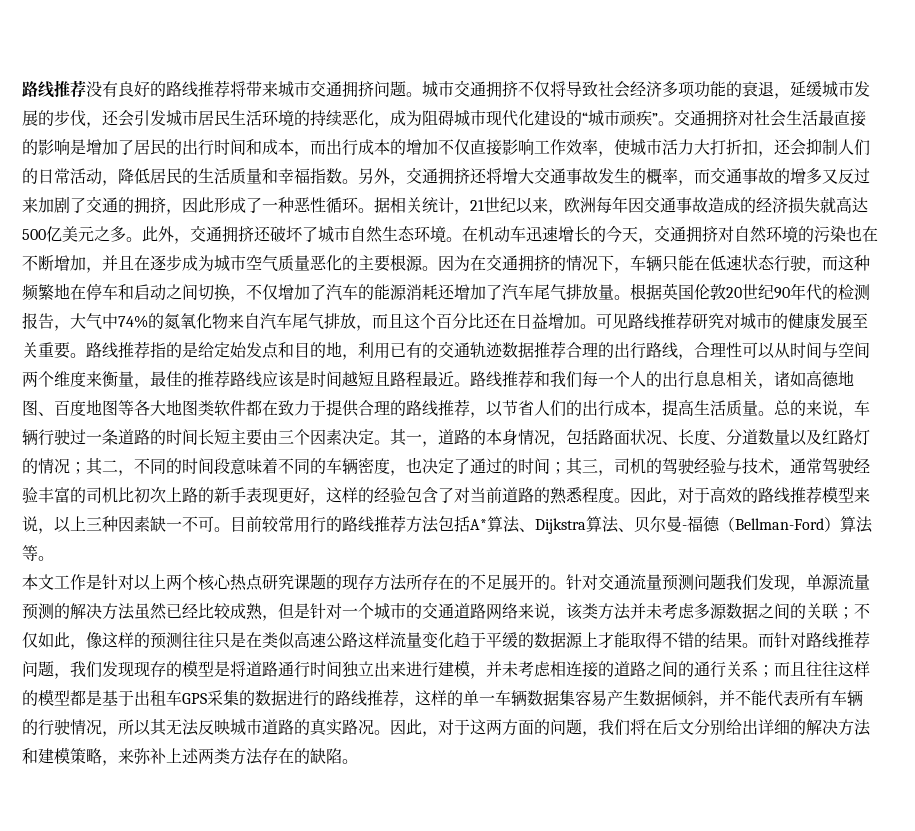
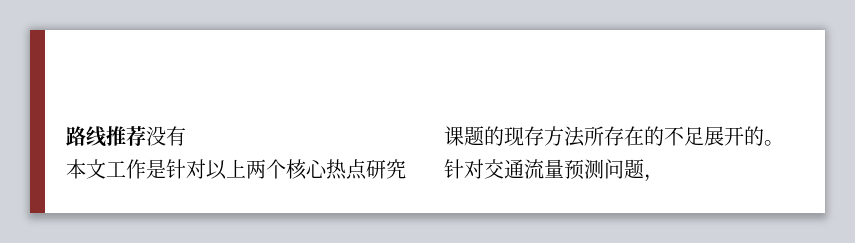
- 路线推荐没有良好的路线推荐将带来城市交通拥挤问题。城市交通拥挤不仅将导致社会经济多项功能的衰退，延缓城市发展的步伐，还会引发城市居民生活环境的持续恶化，成为阻碍城市现代化建设的“城市顽疾”。交通拥挤对社会生活最直接的影响是增加了居民的出行时间和成本，而出行成本的增加不仅直接影响工作效率，使城市活力大打折扣，还会抑制人们的日常活动，降低居民的生活质量和幸福指数。另外，交通拥挤还将增大交通事故发生的概率，而交通事故的增多又反过来加剧了交通的拥挤，因此形成了一种恶性循环。据相关统计，21世纪以来，欧洲每年因交通事故造成的经济损失就高达500亿美元之多。此外，交通拥挤还破坏了城市自然生态环境。在机动车迅速增长的今天，交通拥挤对自然环境的污染也在不断增加，并且在逐步成为城市空气质量恶化的主要根源。因为在交通拥挤的情况下，车辆只能在低速状态行驶，而这种频繁地在停车和启动之间切换，不仅增加了汽车的能源消耗还增加了汽车尾气排放量。根据英国伦敦20世纪90年代的检测报告，大气中74%的氮氧化物来自汽车尾气排放，而且这个百分比还在日益增加。可见路线推荐研究对城市的健康发展至关重要。路线推荐指的是给定始发点和目的地，利用已有的交通轨迹数据推荐合理的出行路线，合理性可以从时间与空间两个维度来衡量，最佳的推荐路线应该是时间越短且路程最近。路线推荐和我们每一个人的出行息息相关，诸如高德地图、百度地图等各大地图类软件都在致力于提供合理的路线推荐，以节省人们的出行成本，提高生活质量。总的来说，车辆行驶过一条道路的时间长短主要由三个因素决定。其一，道路的本身情况，包括路面状况、长度、分道数量以及红路灯的情况；其二，不同的时间段意味着不同的车辆密度，也决定了通过的时间；其三，司机的驾驶经验与技术，通常驾驶经验丰富的司机比初次上路的新手表现更好，这样的经验包含了对当前道路的熟悉程度。因此，对于高效的路线推荐模型来说，以上三种因素缺一不可。目前较常用行的路线推荐方法包括A*算法、Dijkstra算法、贝尔曼-福德（Bellman-Ford）算法等。
+ 路线推荐没有
- 针对交通流量预测问题我们发现，单源流量预测的解决方法虽然已经比较成熟，但是针对一个城市的交通道路网络来说，该类方法并未考虑多源数据之间的关联；不仅如此，像这样的预测往往只是在类似高速公路这样流量变化趋于平缓的数据源上才能取得不错的结果。而针对路线推荐问题，我们发现现存的模型是将道路通行时间独立出来进行建模，并未考虑相连接的道路之间的通行关系；而且往往这样的模型都是基于出租车GPS采集的数据进行的路线推荐，这样的单一车辆数据集容易产生数据倾斜，并不能代表所有车辆的行驶情况，所以其无法反映城市道路的真实路况。因此，对于这两方面的问题，我们将在后文分别给出详细的解决方法和建模策略，来弥补上述两类方法存在的缺陷。
+ 针对交通流量预测问题，

